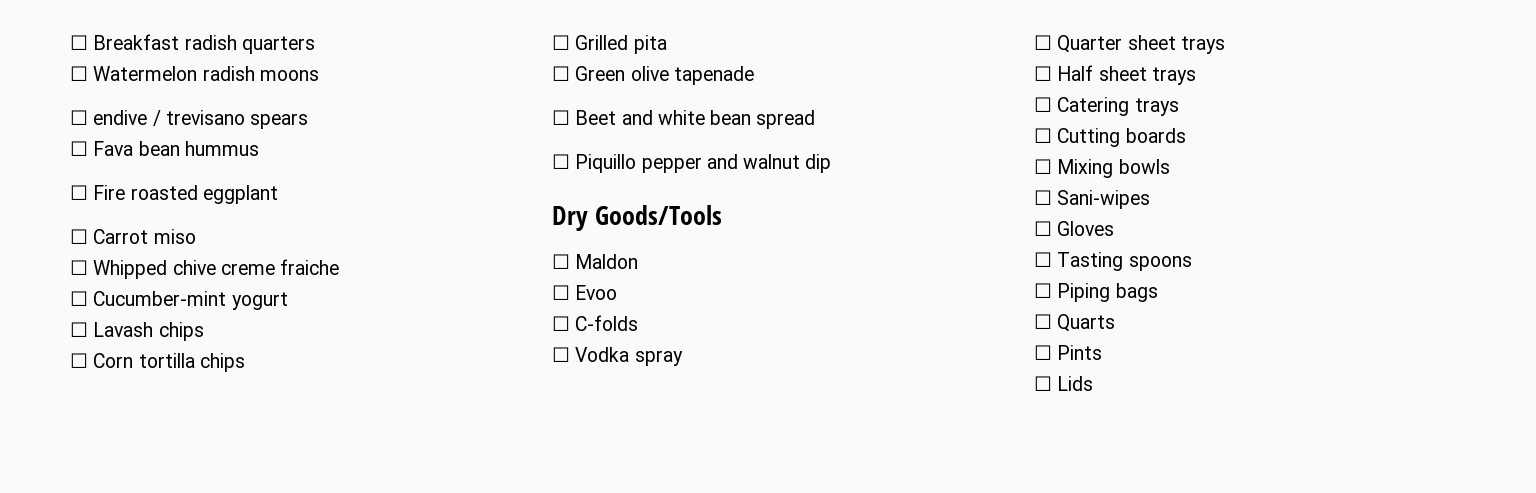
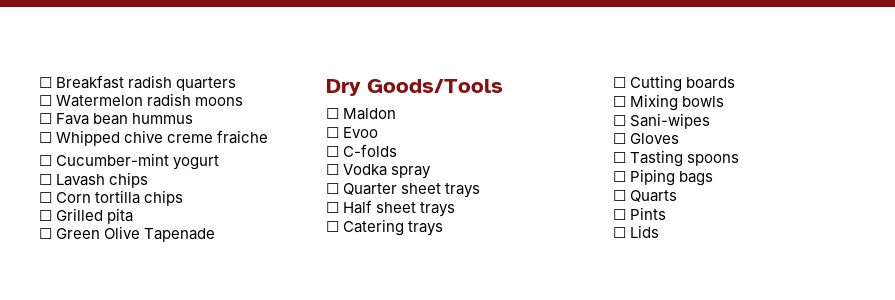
- ☐ endive / trevisano spears
- ☐ Fire roasted eggplant
- ☐ Carrot miso
- ☐ Green olive tapenade
- ☐ Beet and white bean spread
- ☐ Piquillo pepper and walnut dip
+ ☐ Green Olive Tapenade

